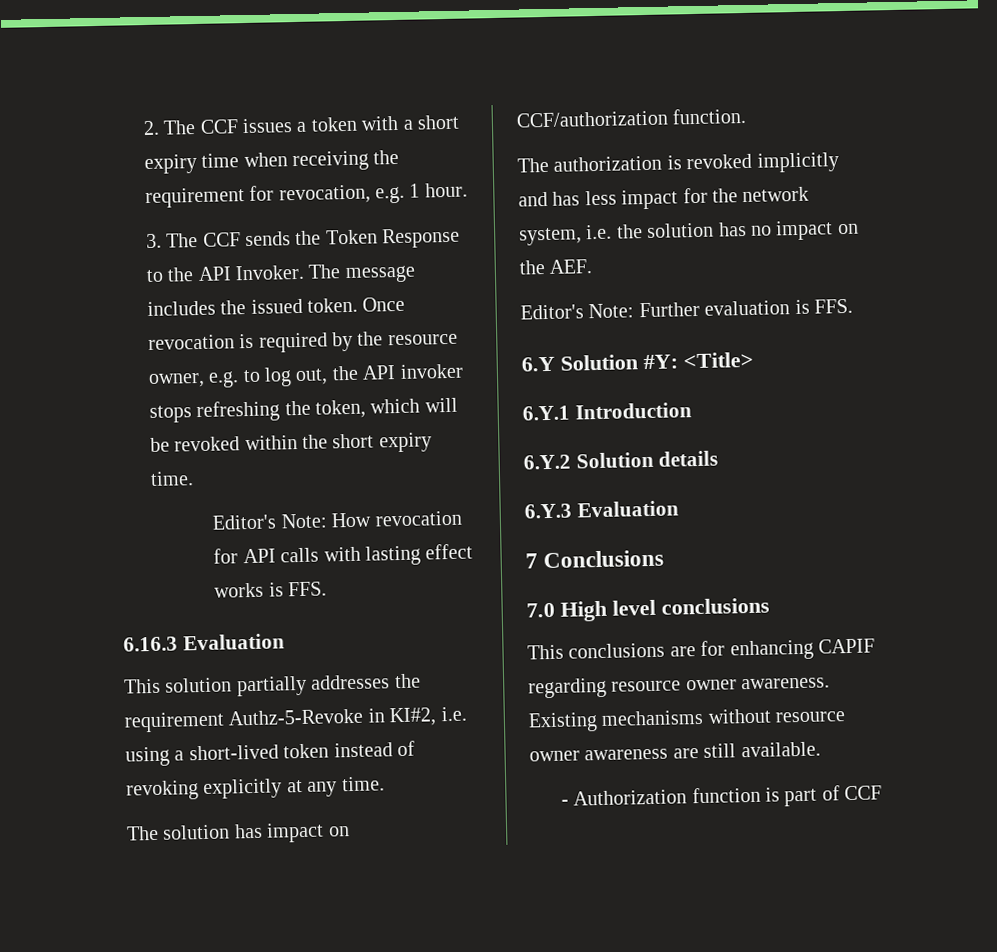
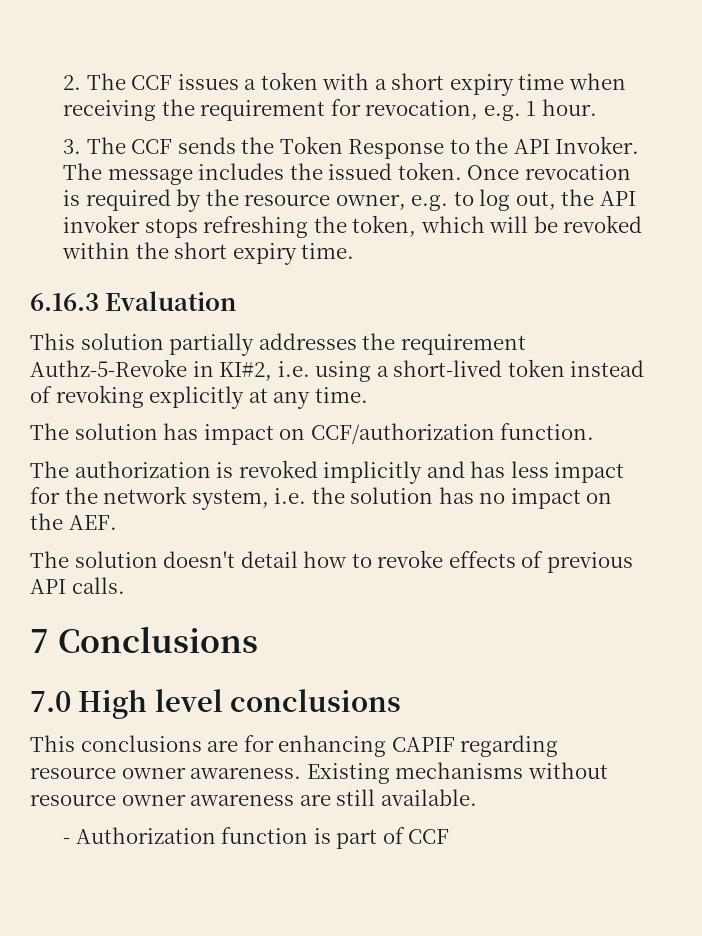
- Editor's Note: How revocation for API calls with lasting effect works is FFS.
- Editor's Note: Further evaluation is FFS.
- 6.Y Solution #Y: <Title>
- 6.Y.1 Introduction
- 6.Y.2 Solution details
- 6.Y.3 Evaluation
+ The solution doesn't detail how to revoke effects of previous API calls.

